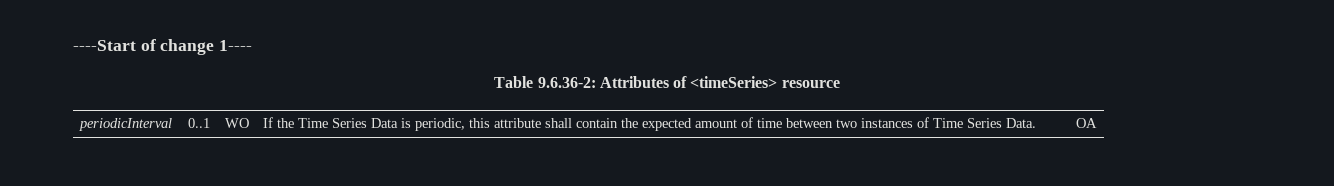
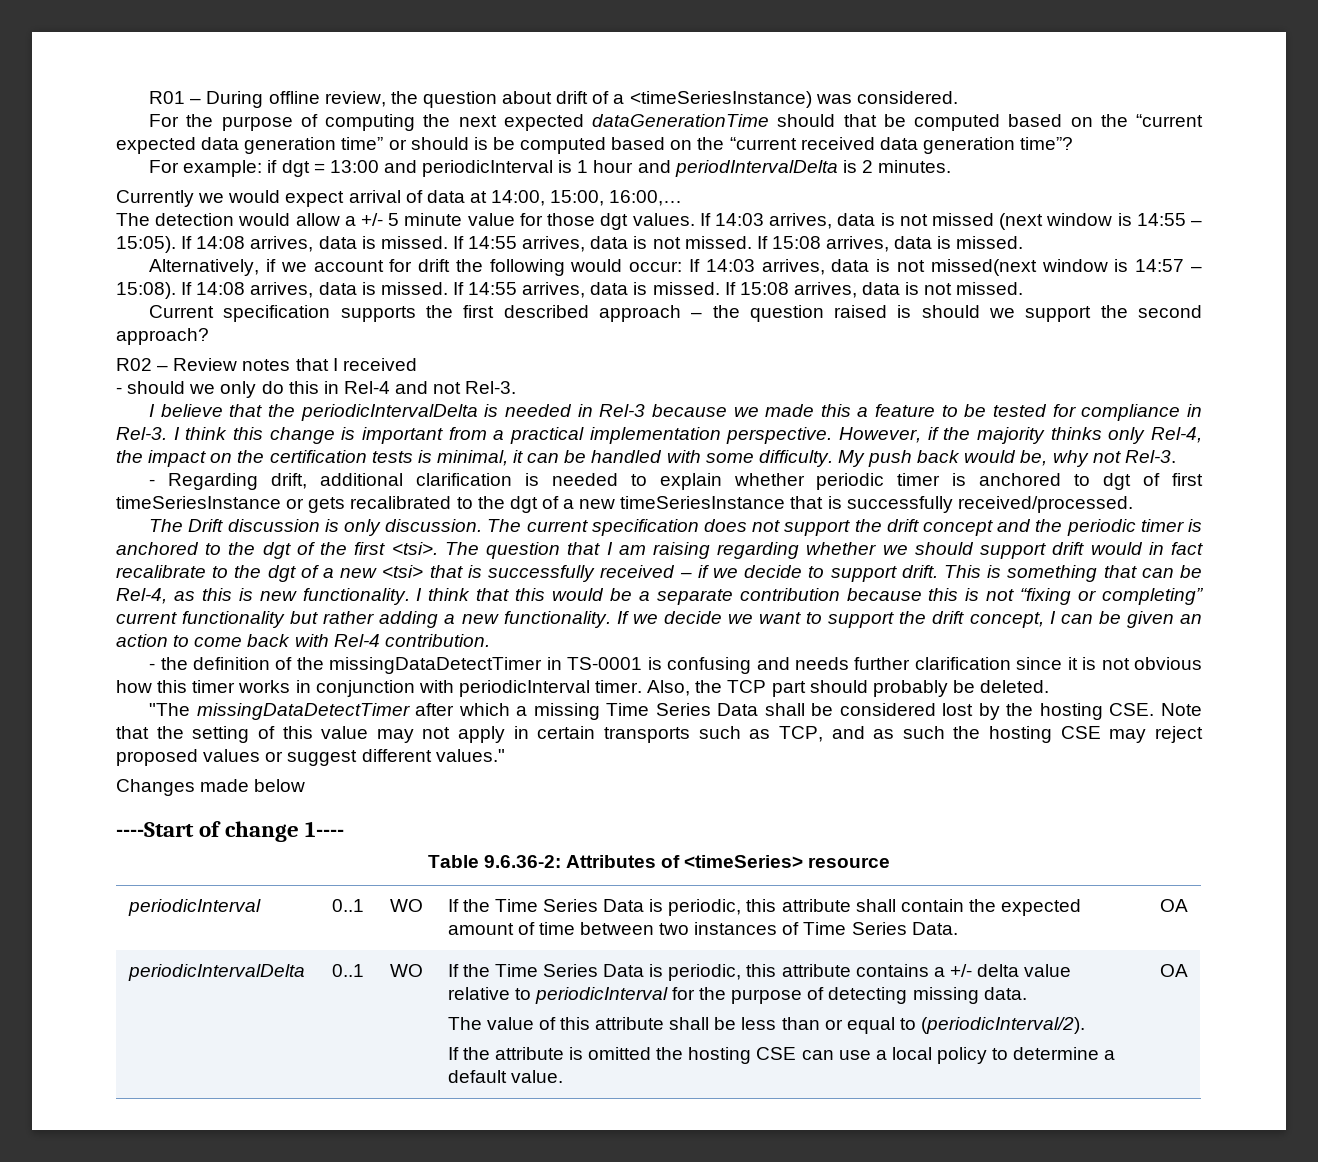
+ R01 – During offline review, the question about drift of a <timeSeriesInstance) was considered.
+ For the purpose of computing the next expected dataGenerationTime should that be computed based on the “current expected data generation time” or should is be computed based on the “current received data generation time”?
+ For example: if dgt = 13:00 and periodicInterval is 1 hour and periodIntervalDelta is 2 minutes.
+ Currently we would expect arrival of data at 14:00, 15:00, 16:00,…
+ The detection would allow a +/- 5 minute value for those dgt values. If 14:03 arrives, data is not missed (next window is 14:55 – 15:05). If 14:08 arrives, data is missed. If 14:55 arrives, data is not missed. If 15:08 arrives, data is missed.
+ Alternatively, if we account for drift the following would occur: If 14:03 arrives, data is not missed(next window is 14:57 – 15:08). If 14:08 arrives, data is missed. If 14:55 arrives, data is missed. If 15:08 arrives, data is not missed.
+ Current specification supports the first described approach – the question raised is should we support the second approach?
+ R02 – Review notes that I received
+ - should we only do this in Rel-4 and not Rel-3.
+ I believe that the periodicIntervalDelta is needed in Rel-3 because we made this a feature to be tested for compliance in Rel-3. I think this change is important from a practical implementation perspective. However, if the majority thinks only Rel-4, the impact on the certification tests is minimal, it can be handled with some difficulty. My push back would be, why not Rel-3.
+ - Regarding drift, additional clarification is needed to explain whether periodic timer is anchored to dgt of first timeSeriesInstance or gets recalibrated to the dgt of a new timeSeriesInstance that is successfully received/processed.
+ The Drift discussion is only discussion. The current specification does not support the drift concept and the periodic timer is anchored to the dgt of the first <tsi>. The question that I am raising regarding whether we should support drift would in fact recalibrate to the dgt of a new <tsi> that is successfully received – if we decide to support drift. This is something that can be Rel-4, as this is new functionality. I think that this would be a separate contribution because this is not “fixing or completing” current functionality but rather adding a new functionality. If we decide we want to support the drift concept, I can be given an action to come back with Rel-4 contribution.
+ - the definition of the missingDataDetectTimer in TS-0001 is confusing and needs further clarification since it is not obvious how this timer works in conjunction with periodicInterval timer. Also, the TCP part should probably be deleted.
+ "The missingDataDetectTimer after which a missing Time Series Data shall be considered lost by the hosting CSE. Note that the setting of this value may not apply in certain transports such as TCP, and as such the hosting CSE may reject proposed values or suggest different values."
+ Changes made below
+ periodicIntervalDelta | 0..1 | WO | If the Time Series Data is periodic, this attribute contains a +/- delta value relative to periodicInterval for the purpose of detecting missing data.
+ The value of this attribute shall be less than or equal to (periodicInterval/2).
+ If the attribute is omitted the hosting CSE can use a local policy to determine a default value. | OA

